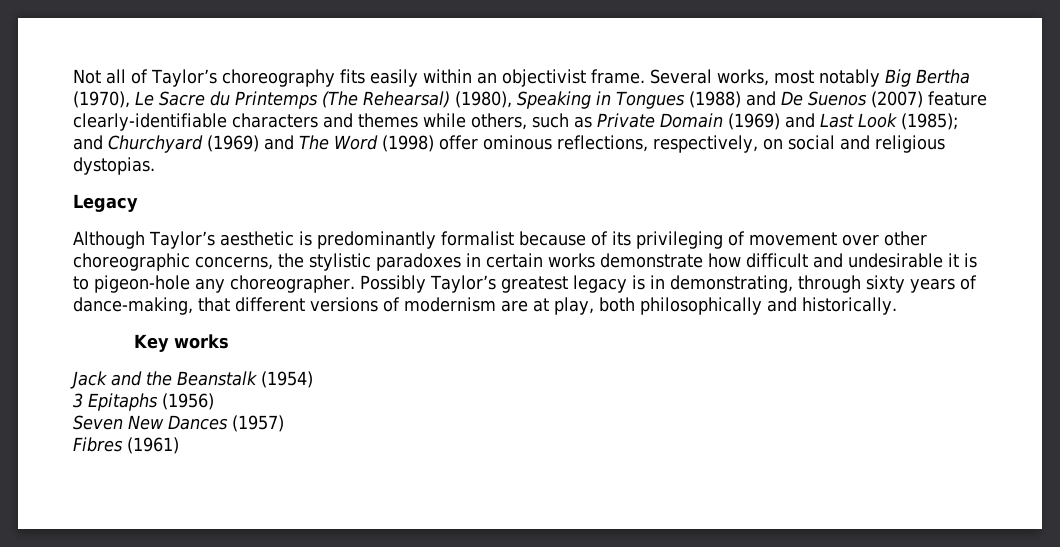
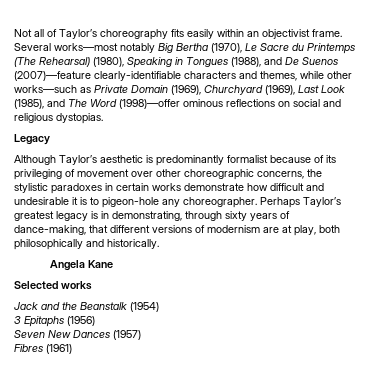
- Several works, most notably Big Bertha (1970), Le Sacre du Printemps (The Rehearsal) (1980), Speaking in Tongues (1988) and De Suenos (2007) feature clearly-identifiable characters and themes while others, such as Private Domain (1969) and Last Look (1985); and Churchyard (1969) and The Word (1998) offer ominous reflections, respectively, on social and religious dystopias.
+ Several works—most notably Big Bertha (1970), Le Sacre du Printemps (The Rehearsal) (1980), Speaking in Tongues (1988), and De Suenos (2007)—feature clearly-identifiable characters and themes, while other works—such as Private Domain (1969), Churchyard (1969), Last Look (1985), and The Word (1998)—offer ominous reflections on social and religious dystopias.
- Possibly Taylor’s greatest legacy is in demonstrating, through sixty years of dance-making, that different versions of modernism are at play, both philosophically and historically.
+ Perhaps Taylor’s greatest legacy is in demonstrating, through sixty years of dance-making, that different versions of modernism are at play, both philosophically and historically.
- Key works
+ Angela Kane
+ Selected works

